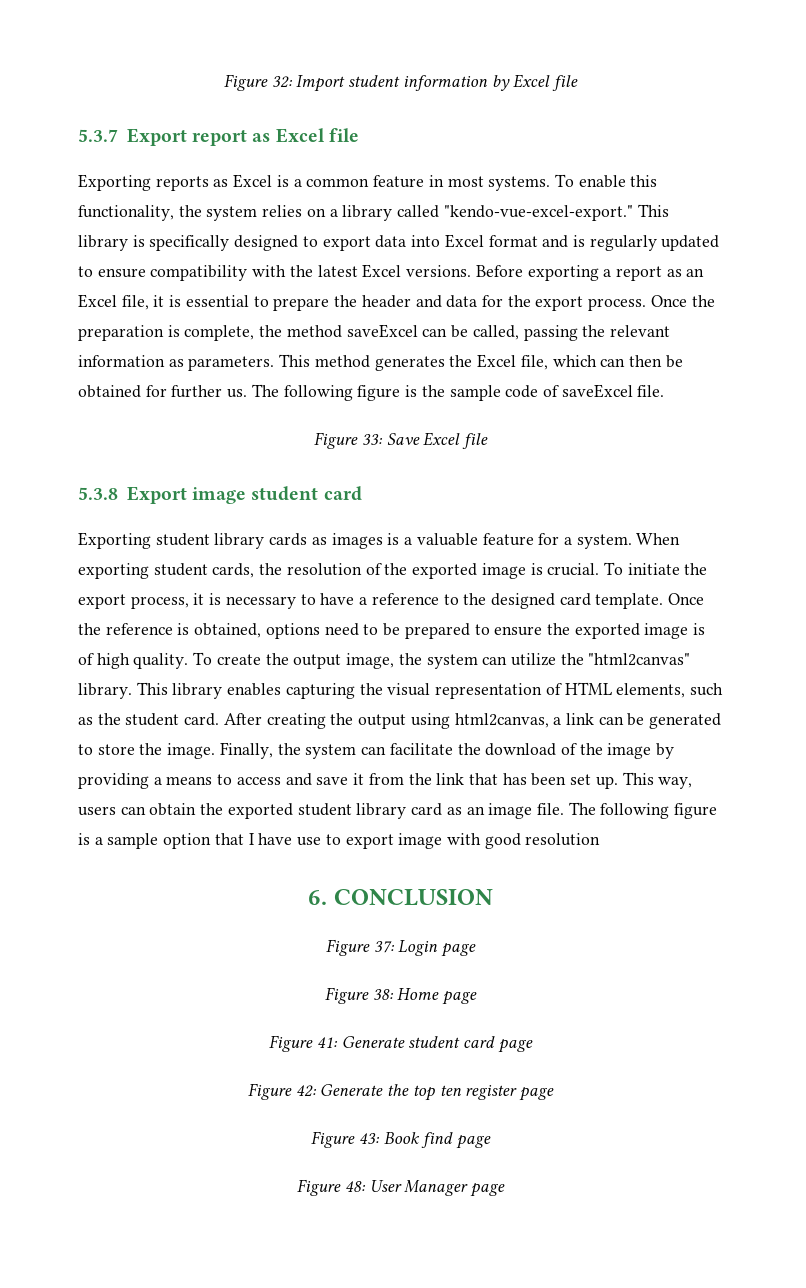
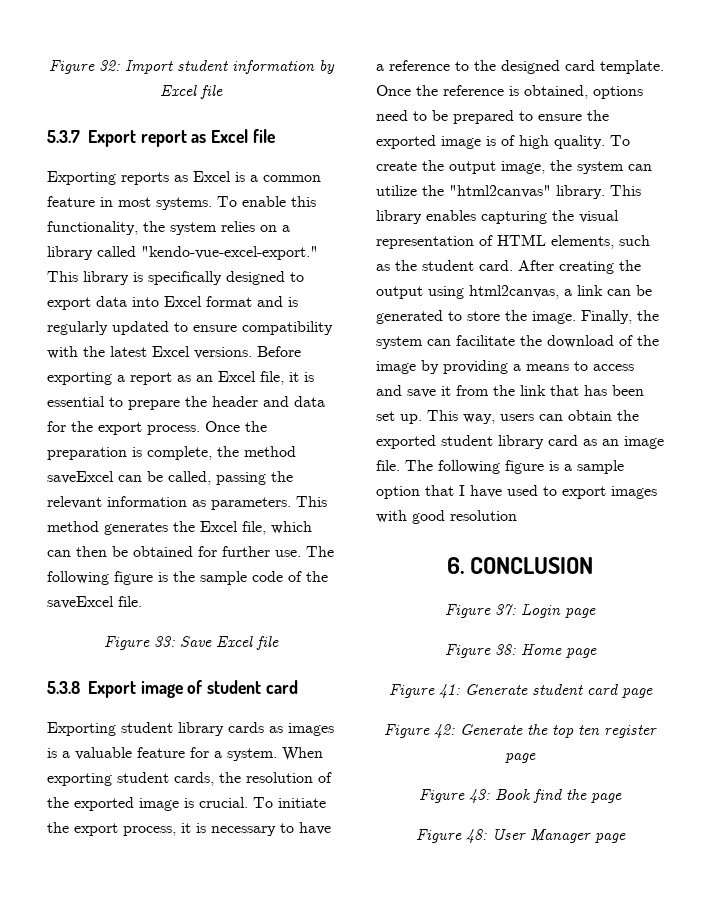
- This method generates the Excel file, which can then be obtained for further us.
+ This method generates the Excel file, which can then be obtained for further use.
- The following figure is the sample code of saveExcel file.
+ The following figure is the sample code of the saveExcel file.
- 5.3.8 Export image student card
+ 5.3.8 Export image of student card
- The following figure is a sample option that I have use to export image with good resolution
+ The following figure is a sample option that I have used to export images with good resolution
- Figure 43: Book find page
+ Figure 43: Book find the page

